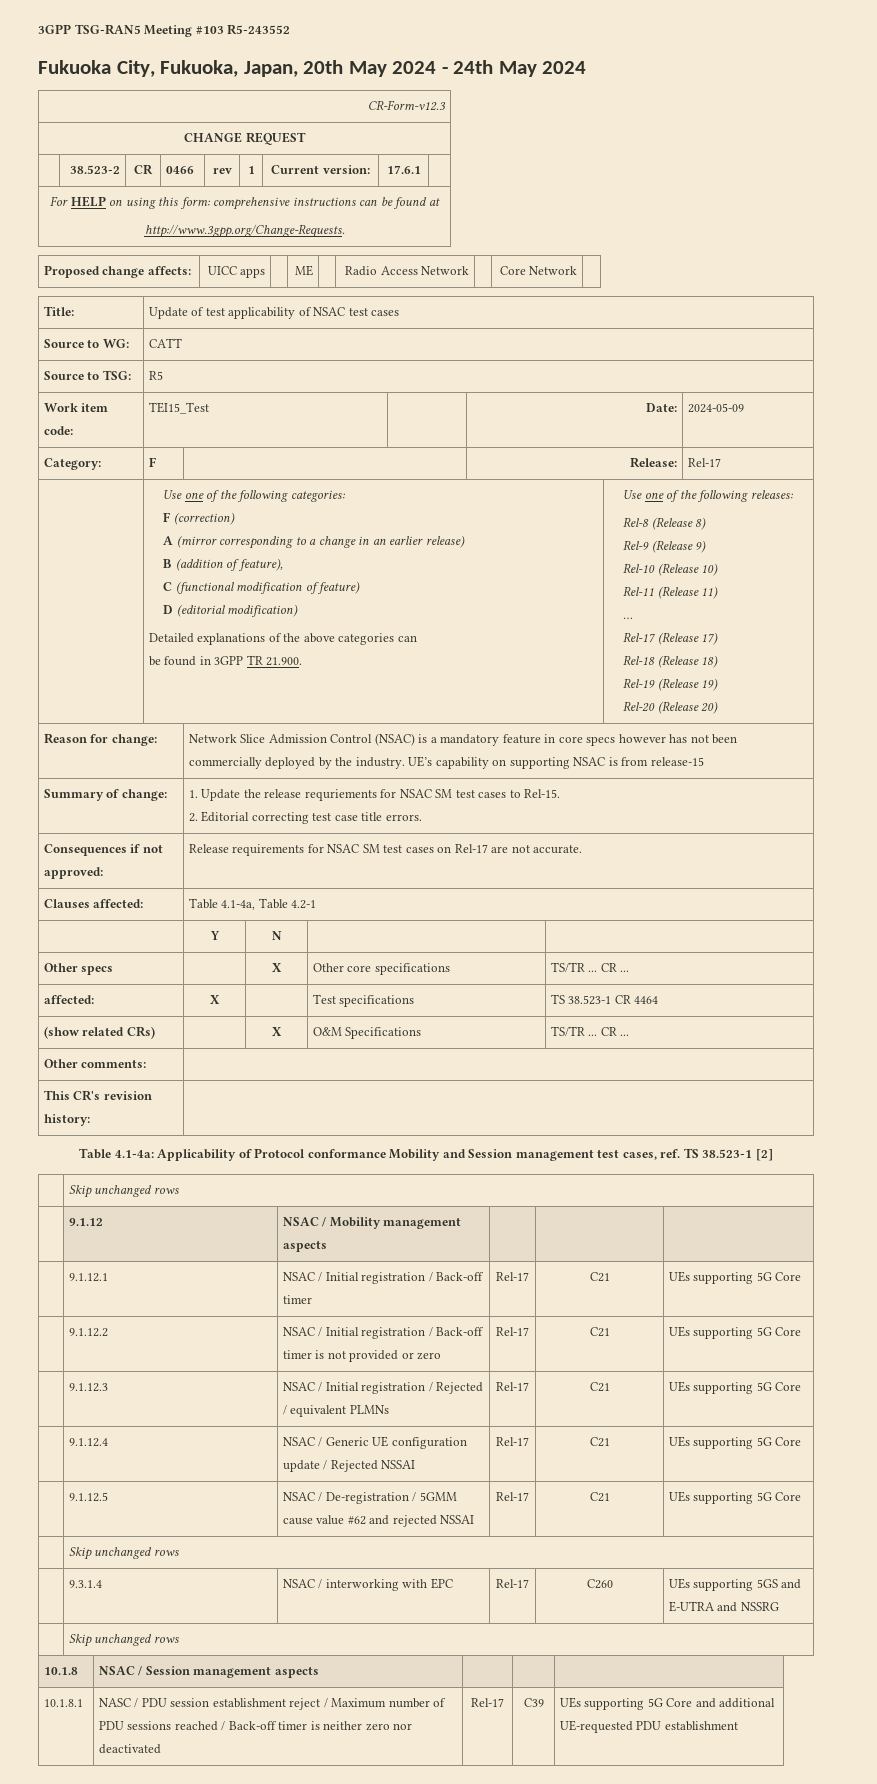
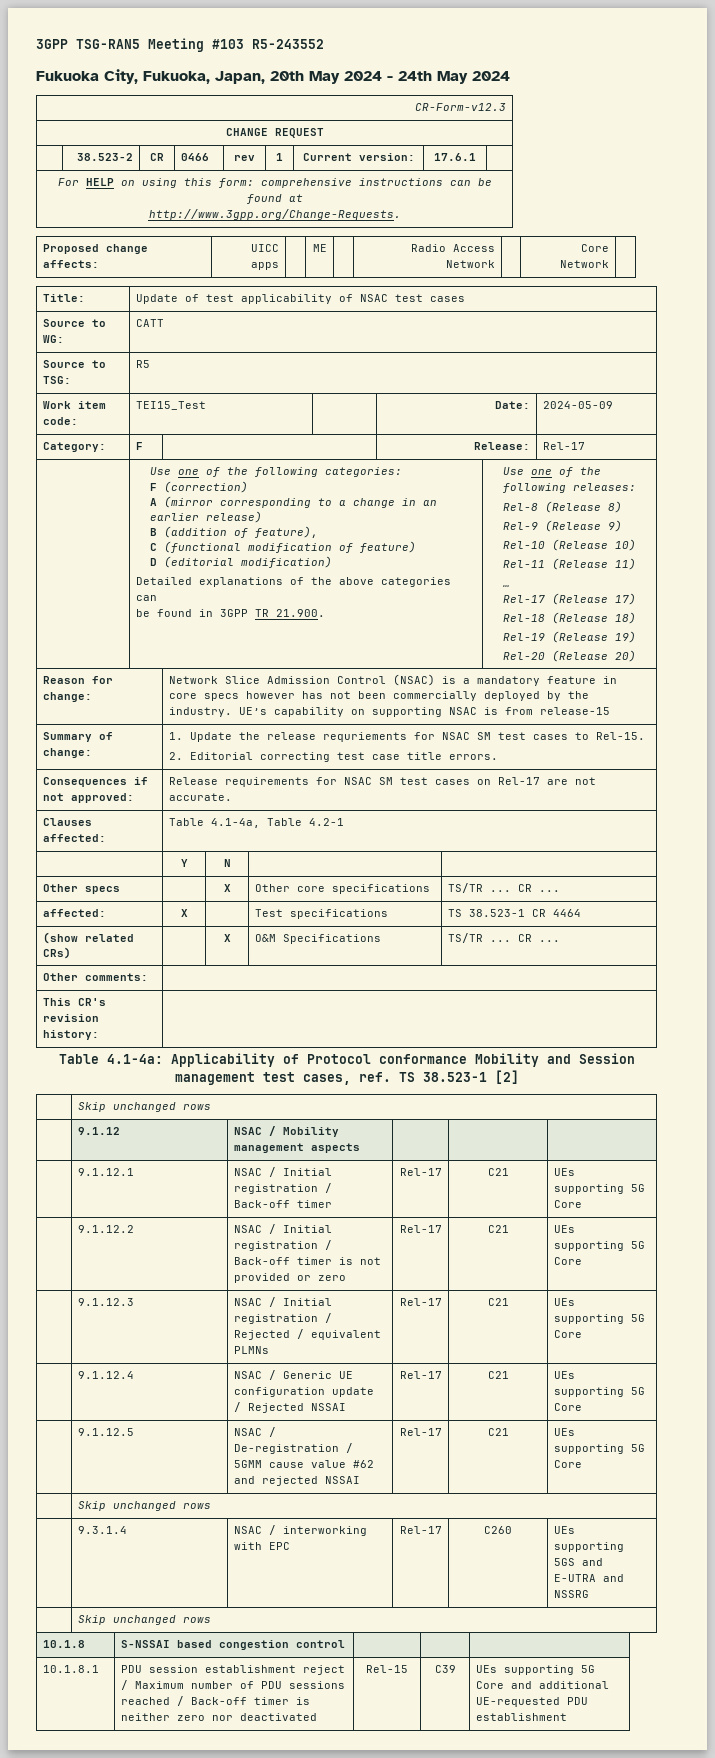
- 10.1.8 | NSAC / Session management aspects | | |
+ 10.1.8 | S-NSSAI based congestion control | | |
- 10.1.8.1 | NASC / PDU session establishment reject / Maximum number of PDU sessions reached / Back-off timer is neither zero nor deactivated | Rel-17 | C39 | UEs supporting 5G Core and additional UE-requested PDU establishment
+ 10.1.8.1 | PDU session establishment reject / Maximum number of PDU sessions reached / Back-off timer is neither zero nor deactivated | Rel-15 | C39 | UEs supporting 5G Core and additional UE-requested PDU establishment

